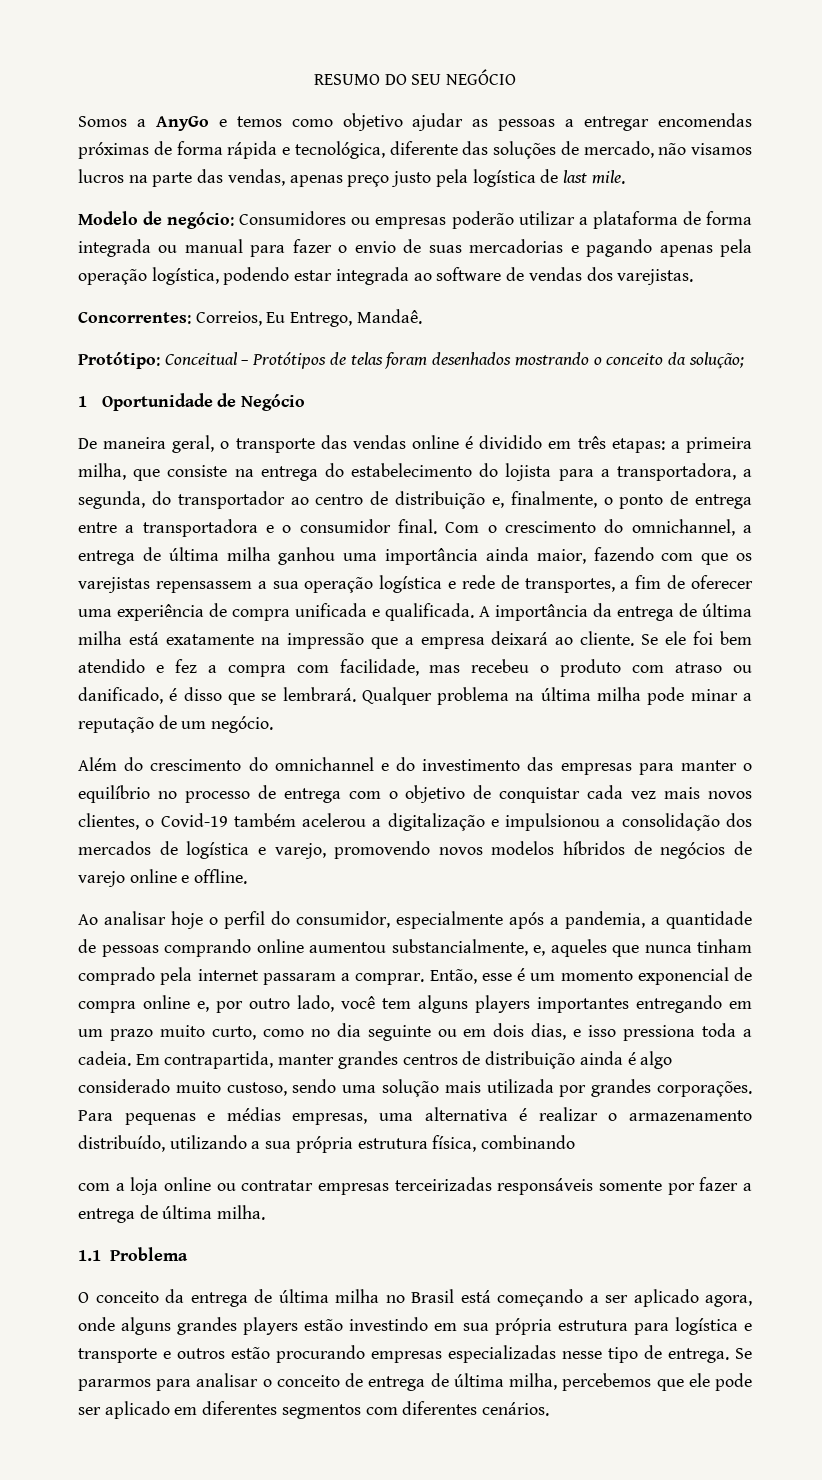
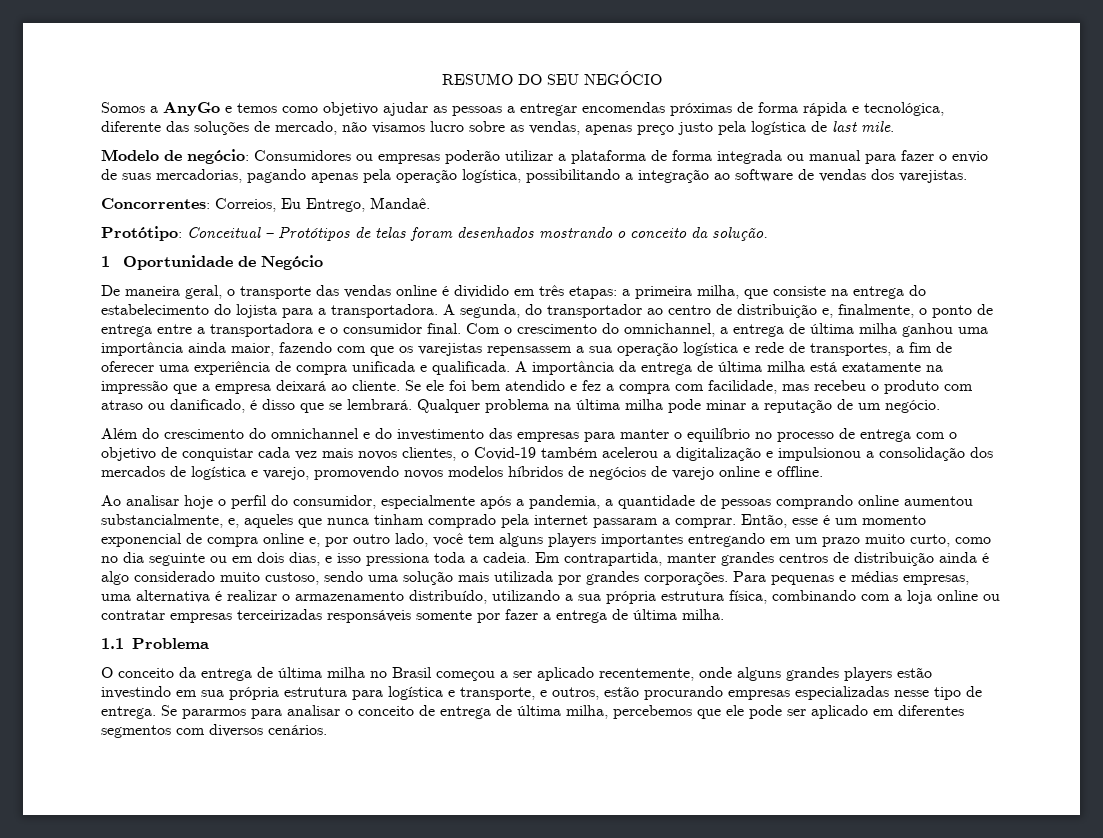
- Somos a AnyGo e temos como objetivo ajudar as pessoas a entregar encomendas próximas de forma rápida e tecnológica, diferente das soluções de mercado, não visamos lucros na parte das vendas, apenas preço justo pela logística de last mile.
+ Somos a AnyGo e temos como objetivo ajudar as pessoas a entregar encomendas próximas de forma rápida e tecnológica, diferente das soluções de mercado, não visamos lucro sobre as vendas, apenas preço justo pela logística de last mile.
- Modelo de negócio: Consumidores ou empresas poderão utilizar a plataforma de forma integrada ou manual para fazer o envio de suas mercadorias e pagando apenas pela operação logística, podendo estar integrada ao software de vendas dos varejistas.
+ Modelo de negócio: Consumidores ou empresas poderão utilizar a plataforma de forma integrada ou manual para fazer o envio de suas mercadorias, pagando apenas pela operação logística, possibilitando a integração ao software de vendas dos varejistas.
- Protótipo: Conceitual – Protótipos de telas foram desenhados mostrando o conceito da solução;
+ Protótipo: Conceitual – Protótipos de telas foram desenhados mostrando o conceito da solução.
- De maneira geral, o transporte das vendas online é dividido em três etapas: a primeira milha, que consiste na entrega do estabelecimento do lojista para a transportadora, a segunda, do transportador ao centro de distribuição e, finalmente, o ponto de entrega entre a transportadora e o consumidor final.
+ De maneira geral, o transporte das vendas online é dividido em três etapas: a primeira milha, que consiste na entrega do estabelecimento do lojista para a transportadora. A segunda, do transportador ao centro de distribuição e, finalmente, o ponto de entrega entre a transportadora e o consumidor final.
- Para pequenas e médias empresas, uma alternativa é realizar o armazenamento distribuído, utilizando a sua própria estrutura física, combinando
- com a loja online ou contratar empresas terceirizadas responsáveis somente por fazer a entrega de última milha.
+ Para pequenas e médias empresas, uma alternativa é realizar o armazenamento distribuído, utilizando a sua própria estrutura física, combinando com a loja online ou contratar empresas terceirizadas responsáveis somente por fazer a entrega de última milha.
- O conceito da entrega de última milha no Brasil está começando a ser aplicado agora, onde alguns grandes players estão investindo em sua própria estrutura para logística e transporte e outros estão procurando empresas especializadas nesse tipo de entrega.
+ O conceito da entrega de última milha no Brasil começou a ser aplicado recentemente, onde alguns grandes players estão investindo em sua própria estrutura para logística e transporte, e outros, estão procurando empresas especializadas nesse tipo de entrega.
- Se pararmos para analisar o conceito de entrega de última milha, percebemos que ele pode ser aplicado em diferentes segmentos com diferentes cenários.
+ Se pararmos para analisar o conceito de entrega de última milha, percebemos que ele pode ser aplicado em diferentes segmentos com diversos cenários.

